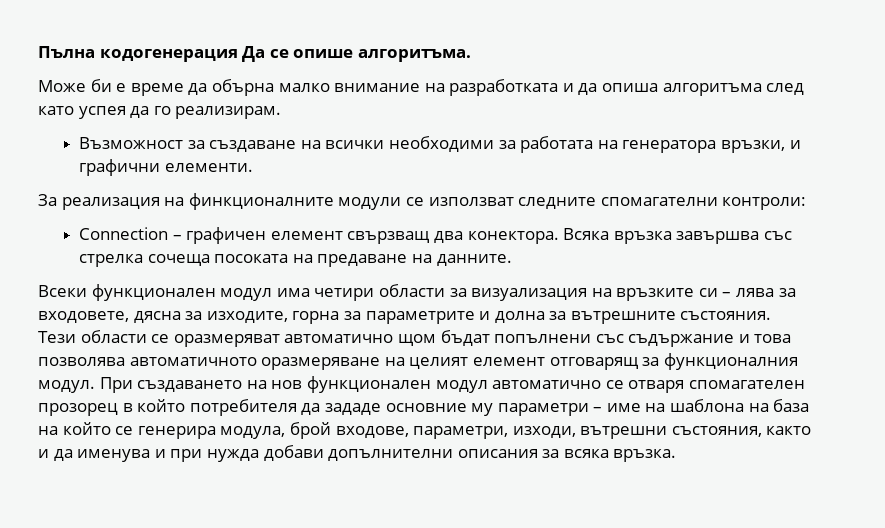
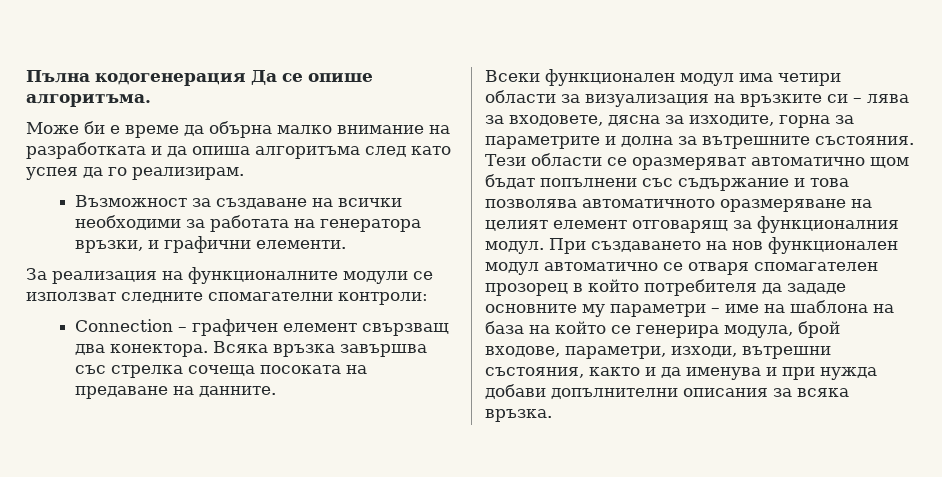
- За реализация на финкционалните модули се използват следните спомагателни контроли:
+ За реализация на функционалните модули се използват следните спомагателни контроли:
- При създаването на нов функционален модул автоматично се отваря спомагателен прозорец в който потребителя да зададе основние му параметри – име на шаблона на база на който се генерира модула, брой входове, параметри, изходи, вътрешни състояния, както и да именува и при нужда добави допълнителни описания за всяка връзка.
+ При създаването на нов функционален модул автоматично се отваря спомагателен прозорец в който потребителя да зададе основните му параметри – име на шаблона на база на който се генерира модула, брой входове, параметри, изходи, вътрешни състояния, както и да именува и при нужда добави допълнителни описания за всяка връзка.

